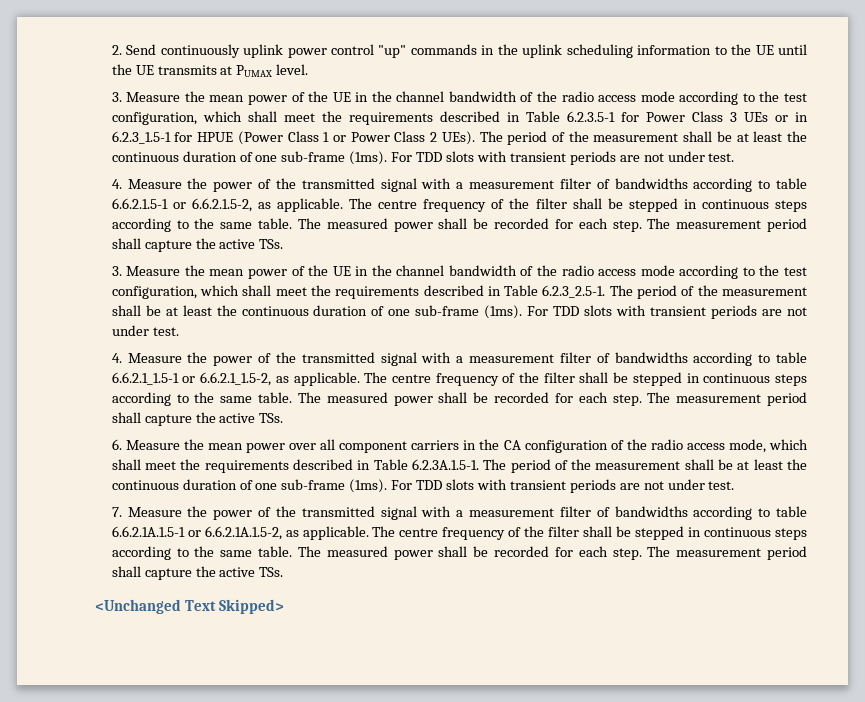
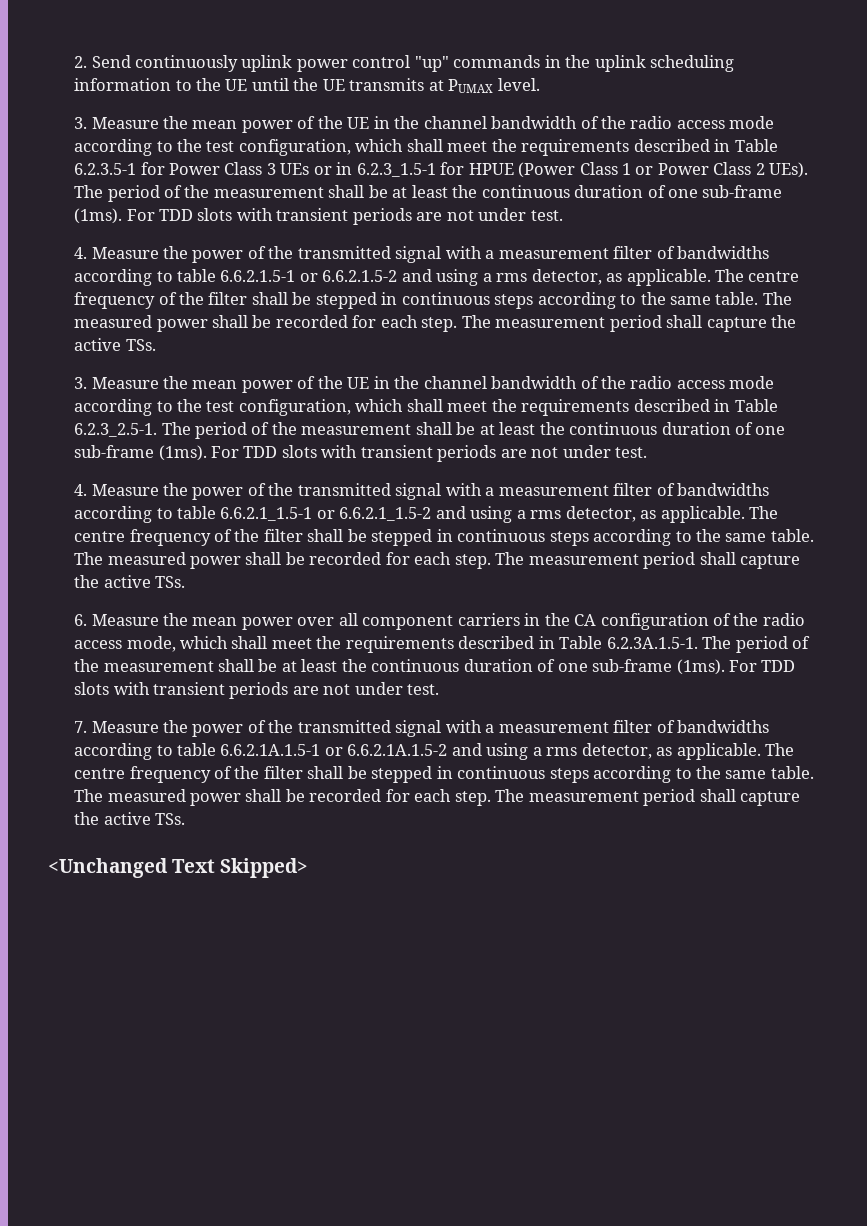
- 4. Measure the power of the transmitted signal with a measurement filter of bandwidths according to table 6.6.2.1.5-1 or 6.6.2.1.5-2, as applicable.
+ 4. Measure the power of the transmitted signal with a measurement filter of bandwidths according to table 6.6.2.1.5-1 or 6.6.2.1.5-2 and using a rms detector, as applicable.
- 4. Measure the power of the transmitted signal with a measurement filter of bandwidths according to table 6.6.2.1_1.5-1 or 6.6.2.1_1.5-2, as applicable.
+ 4. Measure the power of the transmitted signal with a measurement filter of bandwidths according to table 6.6.2.1_1.5-1 or 6.6.2.1_1.5-2 and using a rms detector, as applicable.
- 7. Measure the power of the transmitted signal with a measurement filter of bandwidths according to table 6.6.2.1A.1.5-1 or 6.6.2.1A.1.5-2, as applicable.
+ 7. Measure the power of the transmitted signal with a measurement filter of bandwidths according to table 6.6.2.1A.1.5-1 or 6.6.2.1A.1.5-2 and using a rms detector, as applicable.

